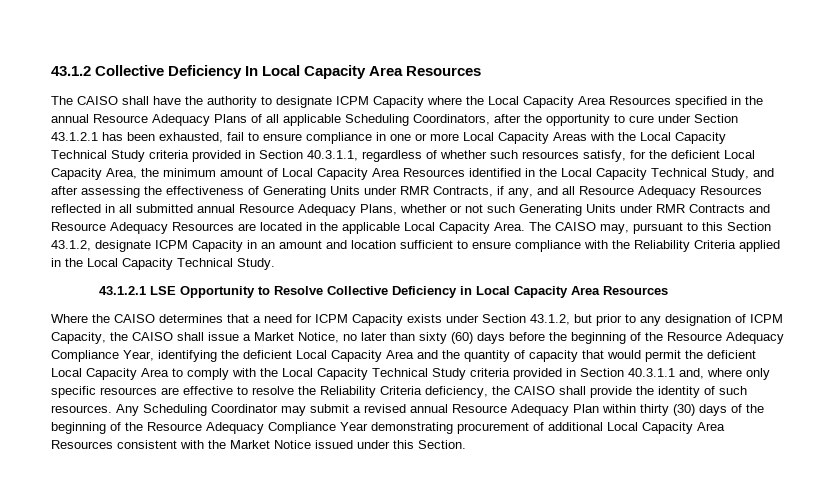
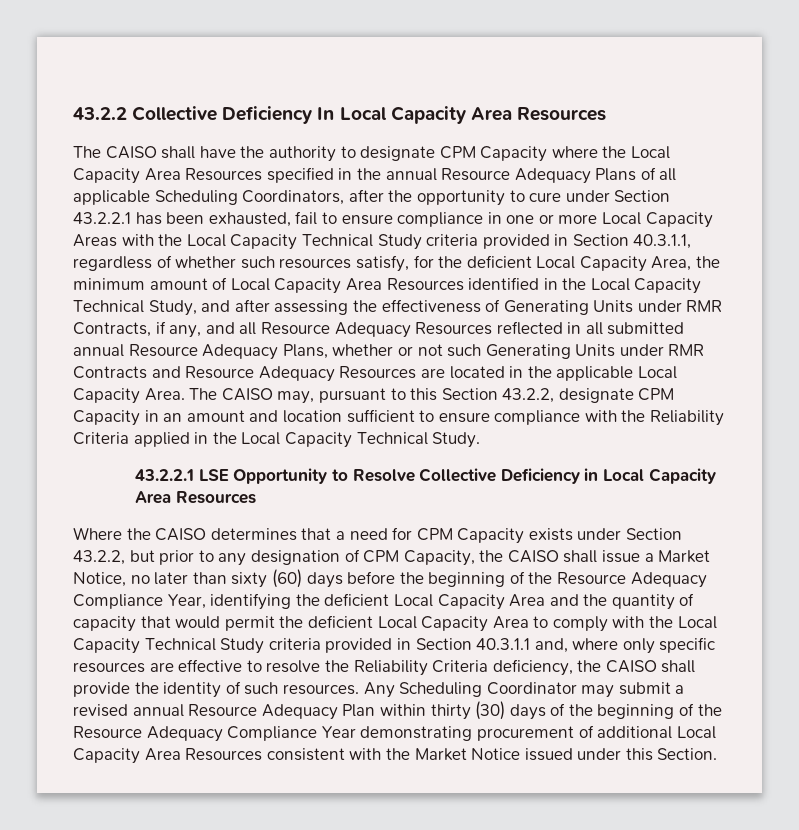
- 43.1.2 Collective Deficiency In Local Capacity Area Resources
+ 43.2.2 Collective Deficiency In Local Capacity Area Resources
- The CAISO shall have the authority to designate ICPM Capacity where the Local Capacity Area Resources specified in the annual Resource Adequacy Plans of all applicable Scheduling Coordinators, after the opportunity to cure under Section 43.1.2.1 has been exhausted, fail to ensure compliance in one or more Local Capacity Areas with the Local Capacity Technical Study criteria provided in Section 40.3.1.1, regardless of whether such resources satisfy, for the deficient Local Capacity Area, the minimum amount of Local Capacity Area Resources identified in the Local Capacity Technical Study, and after assessing the effectiveness of Generating Units under RMR Contracts, if any, and all Resource Adequacy Resources reflected in all submitted annual Resource Adequacy Plans, whether or not such Generating Units under RMR Contracts and Resource Adequacy Resources are located in the applicable Local Capacity Area.
+ The CAISO shall have the authority to designate CPM Capacity where the Local Capacity Area Resources specified in the annual Resource Adequacy Plans of all applicable Scheduling Coordinators, after the opportunity to cure under Section 43.2.2.1 has been exhausted, fail to ensure compliance in one or more Local Capacity Areas with the Local Capacity Technical Study criteria provided in Section 40.3.1.1, regardless of whether such resources satisfy, for the deficient Local Capacity Area, the minimum amount of Local Capacity Area Resources identified in the Local Capacity Technical Study, and after assessing the effectiveness of Generating Units under RMR Contracts, if any, and all Resource Adequacy Resources reflected in all submitted annual Resource Adequacy Plans, whether or not such Generating Units under RMR Contracts and Resource Adequacy Resources are located in the applicable Local Capacity Area.
- The CAISO may, pursuant to this Section 43.1.2, designate ICPM Capacity in an amount and location sufficient to ensure compliance with the Reliability Criteria applied in the Local Capacity Technical Study.
+ The CAISO may, pursuant to this Section 43.2.2, designate CPM Capacity in an amount and location sufficient to ensure compliance with the Reliability Criteria applied in the Local Capacity Technical Study.
- 43.1.2.1 LSE Opportunity to Resolve Collective Deficiency in Local Capacity Area Resources
+ 43.2.2.1 LSE Opportunity to Resolve Collective Deficiency in Local Capacity Area Resources
- Where the CAISO determines that a need for ICPM Capacity exists under Section 43.1.2, but prior to any designation of ICPM Capacity, the CAISO shall issue a Market Notice, no later than sixty (60) days before the beginning of the Resource Adequacy Compliance Year, identifying the deficient Local Capacity Area and the quantity of capacity that would permit the deficient Local Capacity Area to comply with the Local Capacity Technical Study criteria provided in Section 40.3.1.1 and, where only specific resources are effective to resolve the Reliability Criteria deficiency, the CAISO shall provide the identity of such resources.
+ Where the CAISO determines that a need for CPM Capacity exists under Section 43.2.2, but prior to any designation of CPM Capacity, the CAISO shall issue a Market Notice, no later than sixty (60) days before the beginning of the Resource Adequacy Compliance Year, identifying the deficient Local Capacity Area and the quantity of capacity that would permit the deficient Local Capacity Area to comply with the Local Capacity Technical Study criteria provided in Section 40.3.1.1 and, where only specific resources are effective to resolve the Reliability Criteria deficiency, the CAISO shall provide the identity of such resources.

